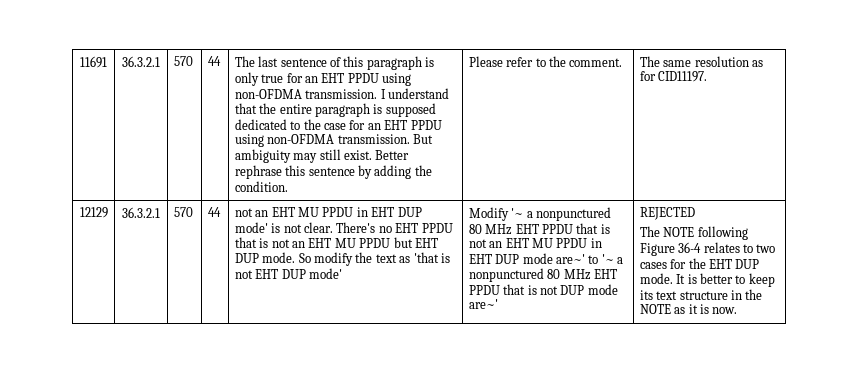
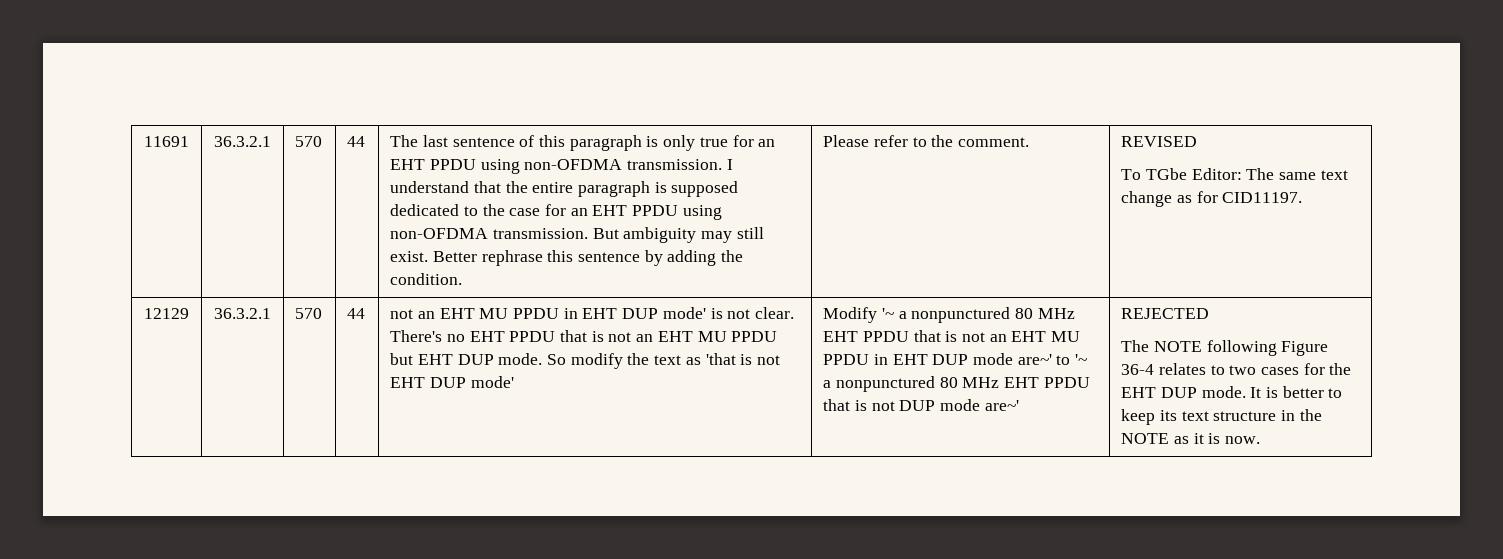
- The same resolution as for CID11197.
+ REVISED
+ To TGbe Editor: The same text change as for CID11197.

